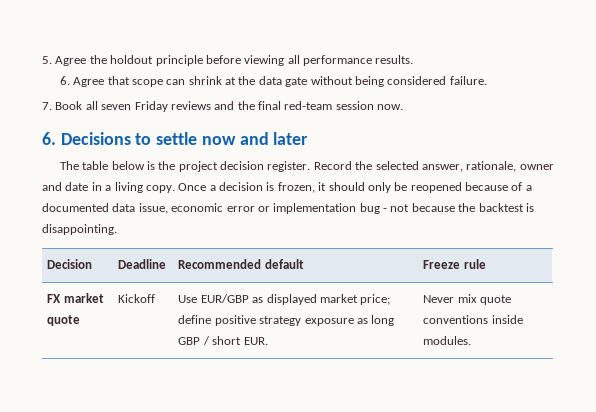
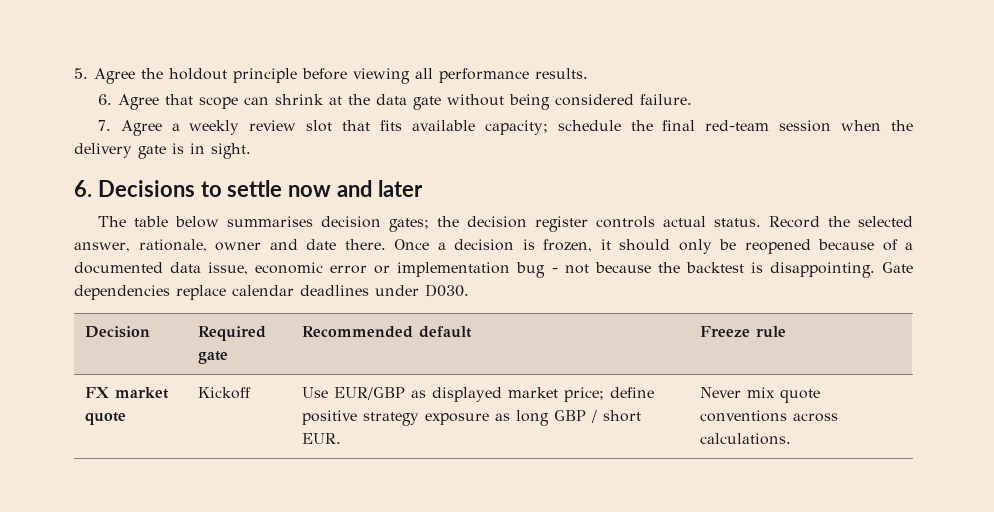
- 7. Book all seven Friday reviews and the final red-team session now.
+ 7. Agree a weekly review slot that fits available capacity; schedule the final red-team session when the delivery gate is in sight.
- The table below is the project decision register.
+ The table below summarises decision gates; the decision register controls actual status.
- Record the selected answer, rationale, owner and date in a living copy.
+ Record the selected answer, rationale, owner and date there.
+ Gate dependencies replace calendar deadlines under D030.
- Decision | Deadline | Recommended default | Freeze rule
+ Decision | Required gate | Recommended default | Freeze rule
- FX market quote | Kickoff | Use EUR/GBP as displayed market price; define positive strategy exposure as long GBP / short EUR. | Never mix quote conventions inside modules.
+ FX market quote | Kickoff | Use EUR/GBP as displayed market price; define positive strategy exposure as long GBP / short EUR. | Never mix quote conventions across calculations.

